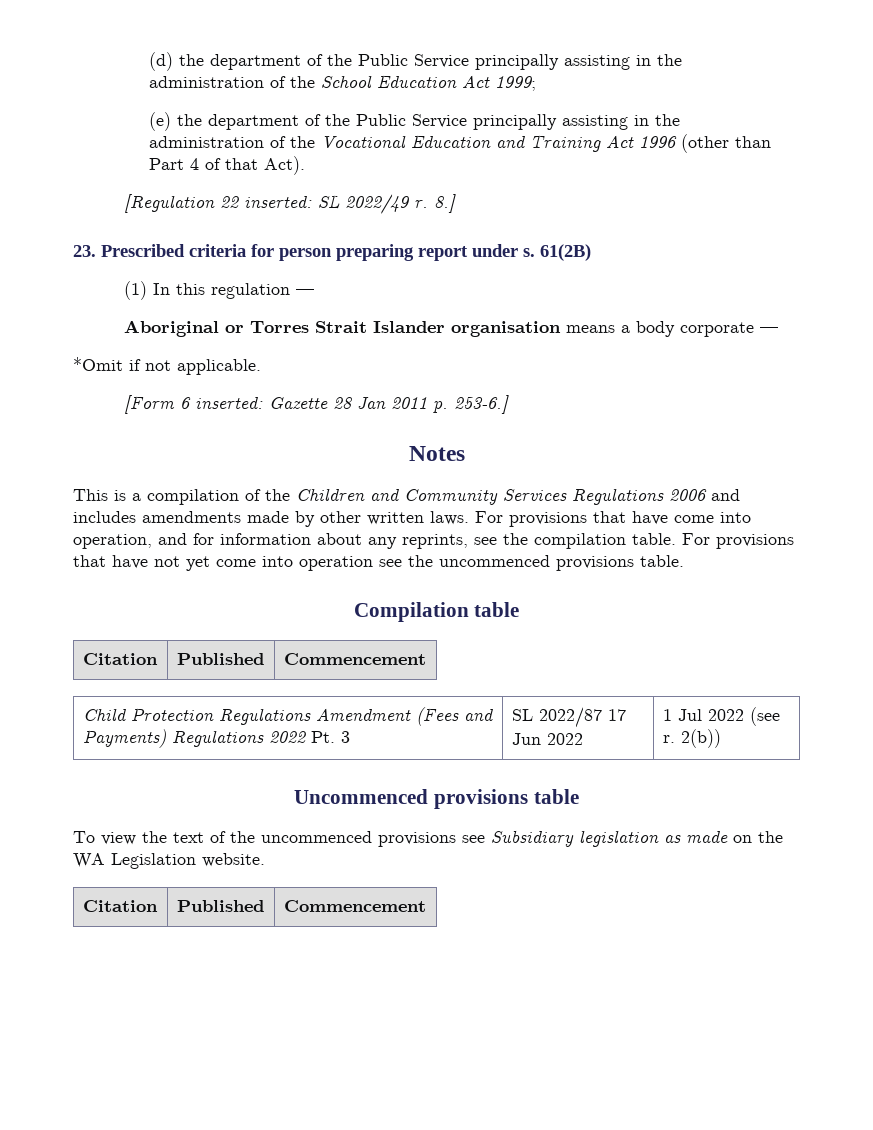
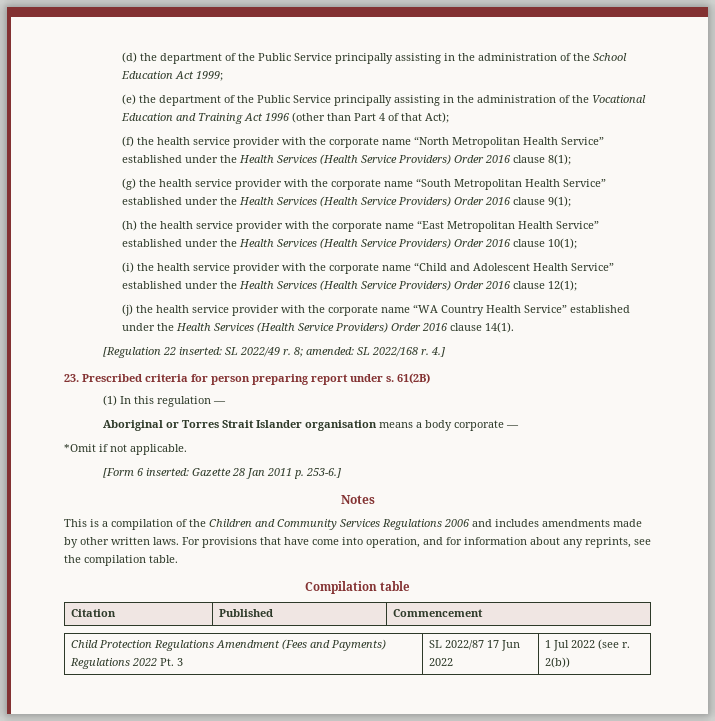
- (e) the department of the Public Service principally assisting in the administration of the Vocational Education and Training Act 1996 (other than Part 4 of that Act).
+ (e) the department of the Public Service principally assisting in the administration of the Vocational Education and Training Act 1996 (other than Part 4 of that Act);
+ (f) the health service provider with the corporate name “North Metropolitan Health Service” established under the Health Services (Health Service Providers) Order 2016 clause 8(1);
+ (g) the health service provider with the corporate name “South Metropolitan Health Service” established under the Health Services (Health Service Providers) Order 2016 clause 9(1);
+ (h) the health service provider with the corporate name “East Metropolitan Health Service” established under the Health Services (Health Service Providers) Order 2016 clause 10(1);
+ (i) the health service provider with the corporate name “Child and Adolescent Health Service” established under the Health Services (Health Service Providers) Order 2016 clause 12(1);
+ (j) the health service provider with the corporate name “WA Country Health Service” established under the Health Services (Health Service Providers) Order 2016 clause 14(1).
- 8.]
+ 8; amended: SL 2022/168 r. 4.]
- For provisions that have not yet come into operation see the uncommenced provisions table.
- Uncommenced provisions table
- To view the text of the uncommenced provisions see Subsidiary legislation as made on the WA Legislation website.
- Citation | Published | Commencement

